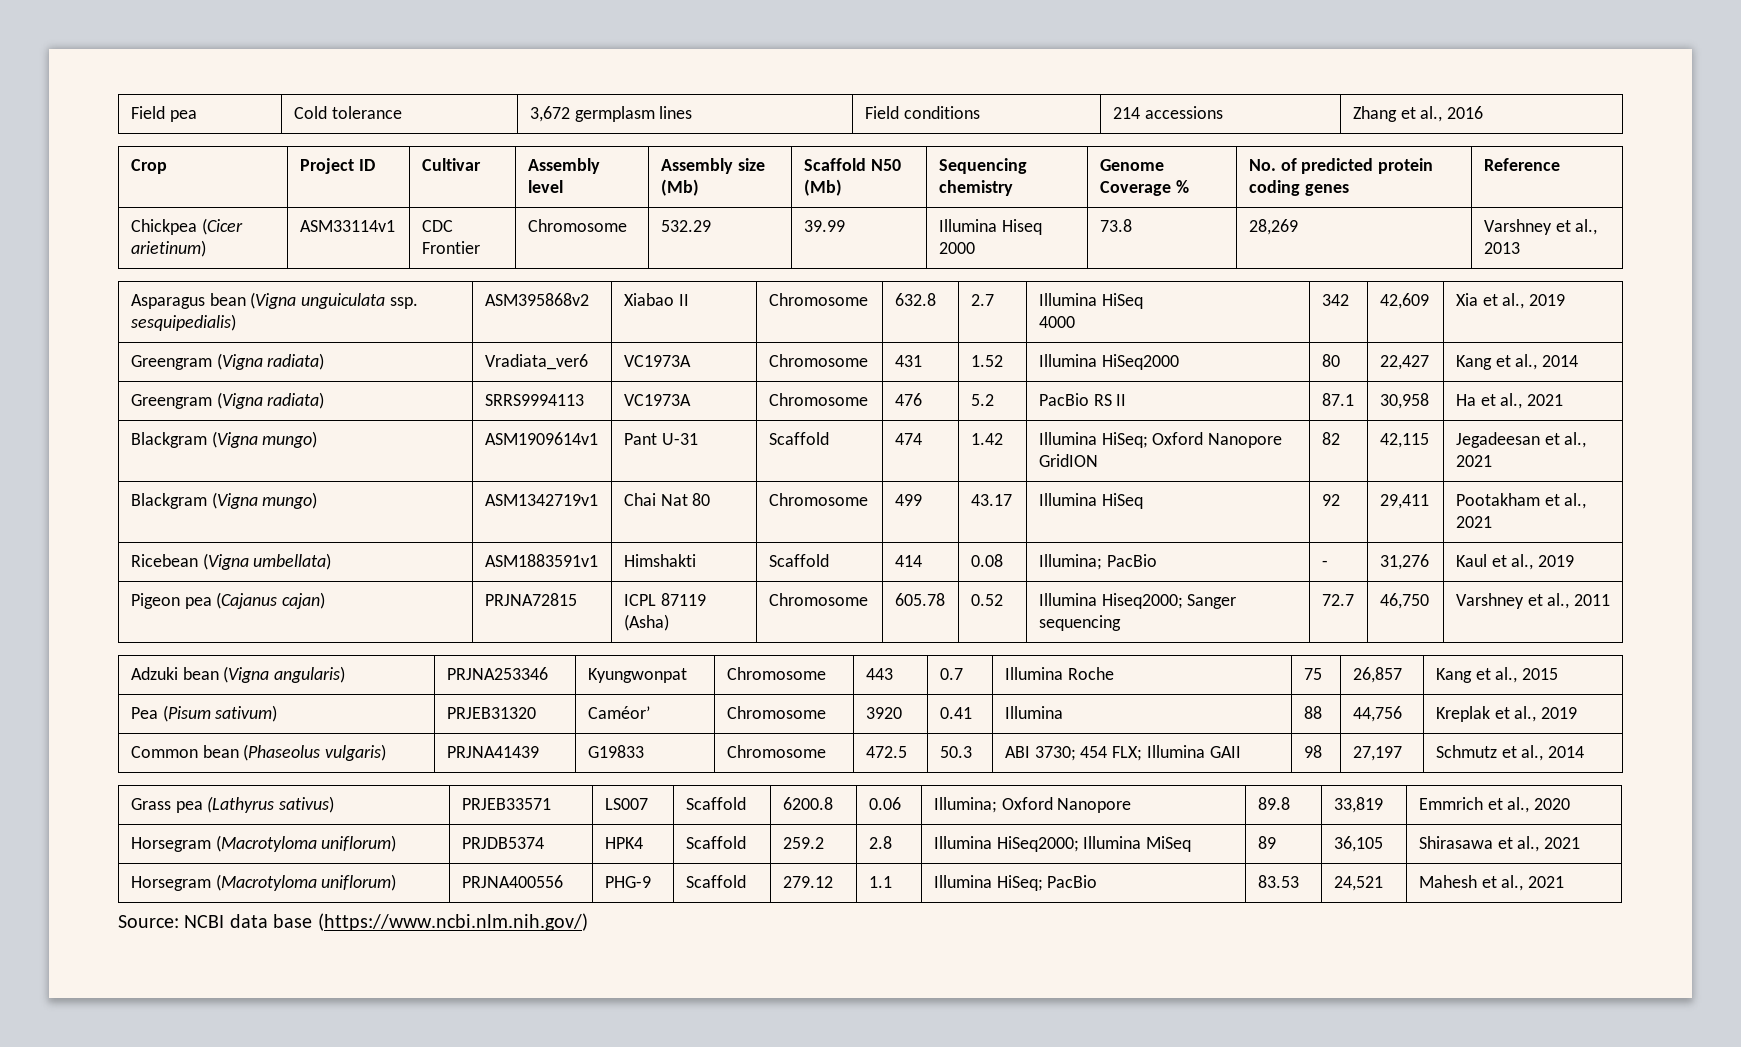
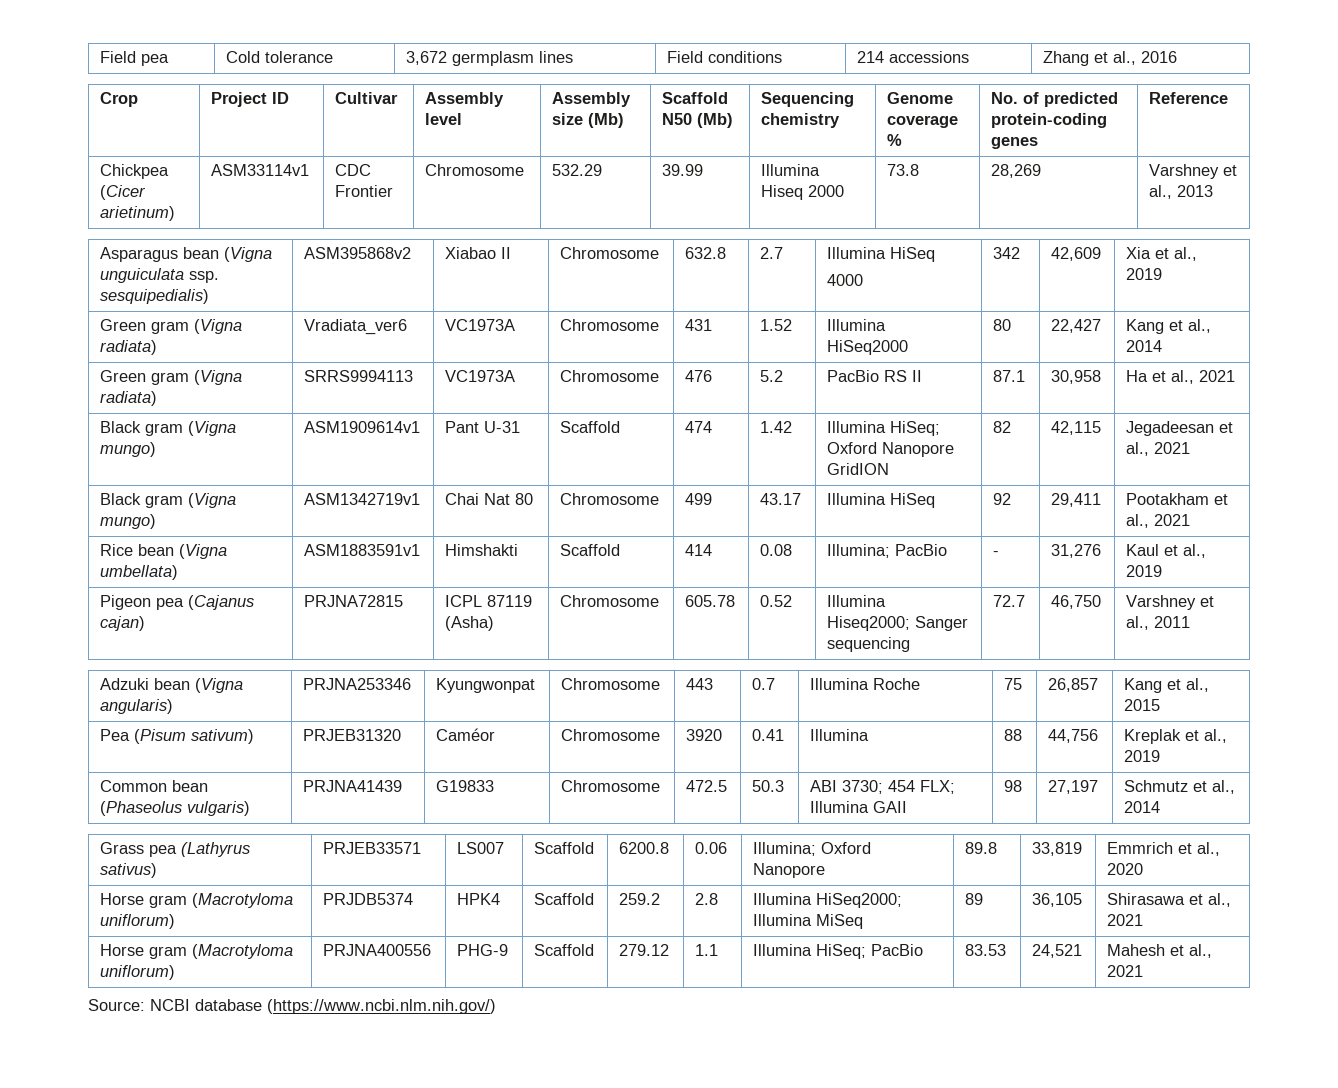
- Crop | Project ID | Cultivar | Assembly level | Assembly size (Mb) | Scaffold N50 (Mb) | Sequencing chemistry | Genome Coverage % | No. of predicted protein coding genes | Reference
+ Crop | Project ID | Cultivar | Assembly level | Assembly size (Mb) | Scaffold N50 (Mb) | Sequencing chemistry | Genome coverage % | No. of predicted protein-coding genes | Reference
- Greengram (Vigna radiata) | Vradiata_ver6 | VC1973A | Chromosome | 431 | 1.52 | Illumina HiSeq2000 | 80 | 22,427 | Kang et al., 2014
+ Green gram (Vigna radiata) | Vradiata_ver6 | VC1973A | Chromosome | 431 | 1.52 | Illumina HiSeq2000 | 80 | 22,427 | Kang et al., 2014
- Greengram (Vigna radiata) | SRRS9994113 | VC1973A | Chromosome | 476 | 5.2 | PacBio RS II | 87.1 | 30,958 | Ha et al., 2021
+ Green gram (Vigna radiata) | SRRS9994113 | VC1973A | Chromosome | 476 | 5.2 | PacBio RS II | 87.1 | 30,958 | Ha et al., 2021
- Blackgram (Vigna mungo) | ASM1909614v1 | Pant U-31 | Scaffold | 474 | 1.42 | Illumina HiSeq; Oxford Nanopore GridION | 82 | 42,115 | Jegadeesan et al., 2021
+ Black gram (Vigna mungo) | ASM1909614v1 | Pant U-31 | Scaffold | 474 | 1.42 | Illumina HiSeq; Oxford Nanopore GridION | 82 | 42,115 | Jegadeesan et al., 2021
- Blackgram (Vigna mungo) | ASM1342719v1 | Chai Nat 80 | Chromosome | 499 | 43.17 | Illumina HiSeq | 92 | 29,411 | Pootakham et al., 2021
+ Black gram (Vigna mungo) | ASM1342719v1 | Chai Nat 80 | Chromosome | 499 | 43.17 | Illumina HiSeq | 92 | 29,411 | Pootakham et al., 2021
- Ricebean (Vigna umbellata) | ASM1883591v1 | Himshakti | Scaffold | 414 | 0.08 | Illumina; PacBio | - | 31,276 | Kaul et al., 2019
+ Rice bean (Vigna umbellata) | ASM1883591v1 | Himshakti | Scaffold | 414 | 0.08 | Illumina; PacBio | - | 31,276 | Kaul et al., 2019
- Pea (Pisum sativum) | PRJEB31320 | Caméor’ | Chromosome | 3920 | 0.41 | Illumina | 88 | 44,756 | Kreplak et al., 2019
+ Pea (Pisum sativum) | PRJEB31320 | Caméor | Chromosome | 3920 | 0.41 | Illumina | 88 | 44,756 | Kreplak et al., 2019
- Horsegram (Macrotyloma uniflorum) | PRJDB5374 | HPK4 | Scaffold | 259.2 | 2.8 | Illumina HiSeq2000; Illumina MiSeq | 89 | 36,105 | Shirasawa et al., 2021
+ Horse gram (Macrotyloma uniflorum) | PRJDB5374 | HPK4 | Scaffold | 259.2 | 2.8 | Illumina HiSeq2000; Illumina MiSeq | 89 | 36,105 | Shirasawa et al., 2021
- Horsegram (Macrotyloma uniflorum) | PRJNA400556 | PHG-9 | Scaffold | 279.12 | 1.1 | Illumina HiSeq; PacBio | 83.53 | 24,521 | Mahesh et al., 2021
+ Horse gram (Macrotyloma uniflorum) | PRJNA400556 | PHG-9 | Scaffold | 279.12 | 1.1 | Illumina HiSeq; PacBio | 83.53 | 24,521 | Mahesh et al., 2021
- Source: NCBI data base (https://www.ncbi.nlm.nih.gov/)
+ Source: NCBI database (https://www.ncbi.nlm.nih.gov/)

